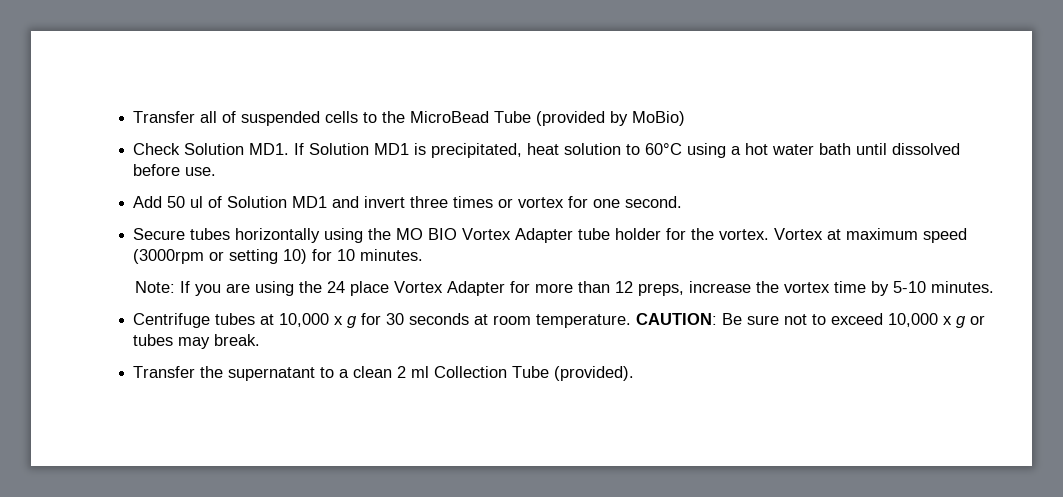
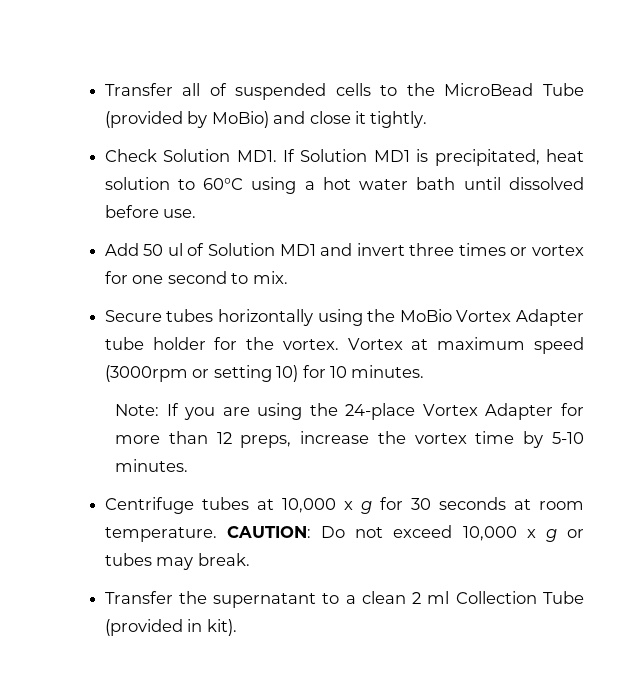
- Transfer all of suspended cells to the MicroBead Tube (provided by MoBio)
+ Transfer all of suspended cells to the MicroBead Tube (provided by MoBio) and close it tightly.
- Add 50 ul of Solution MD1 and invert three times or vortex for one second.
+ Add 50 ul of Solution MD1 and invert three times or vortex for one second to mix.
- Secure tubes horizontally using the MO BIO Vortex Adapter tube holder for the vortex.
+ Secure tubes horizontally using the MoBio Vortex Adapter tube holder for the vortex.
- Note: If you are using the 24 place Vortex Adapter for more than 12 preps, increase the vortex time by 5-10 minutes.
+ Note: If you are using the 24-place Vortex Adapter for more than 12 preps, increase the vortex time by 5-10 minutes.
- CAUTION: Be sure not to exceed 10,000 x g or tubes may break.
+ CAUTION: Do not exceed 10,000 x g or tubes may break.
- Transfer the supernatant to a clean 2 ml Collection Tube (provided).
+ Transfer the supernatant to a clean 2 ml Collection Tube (provided in kit).

